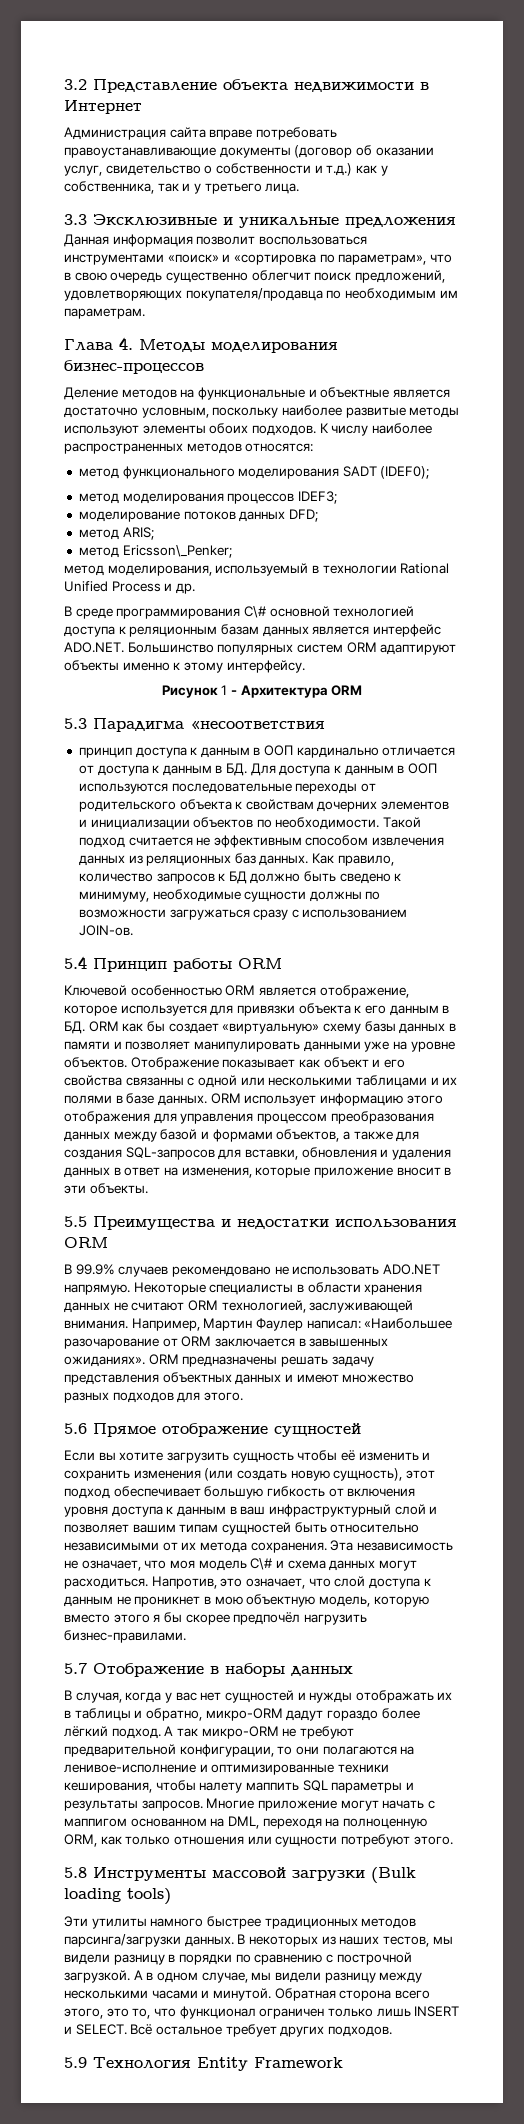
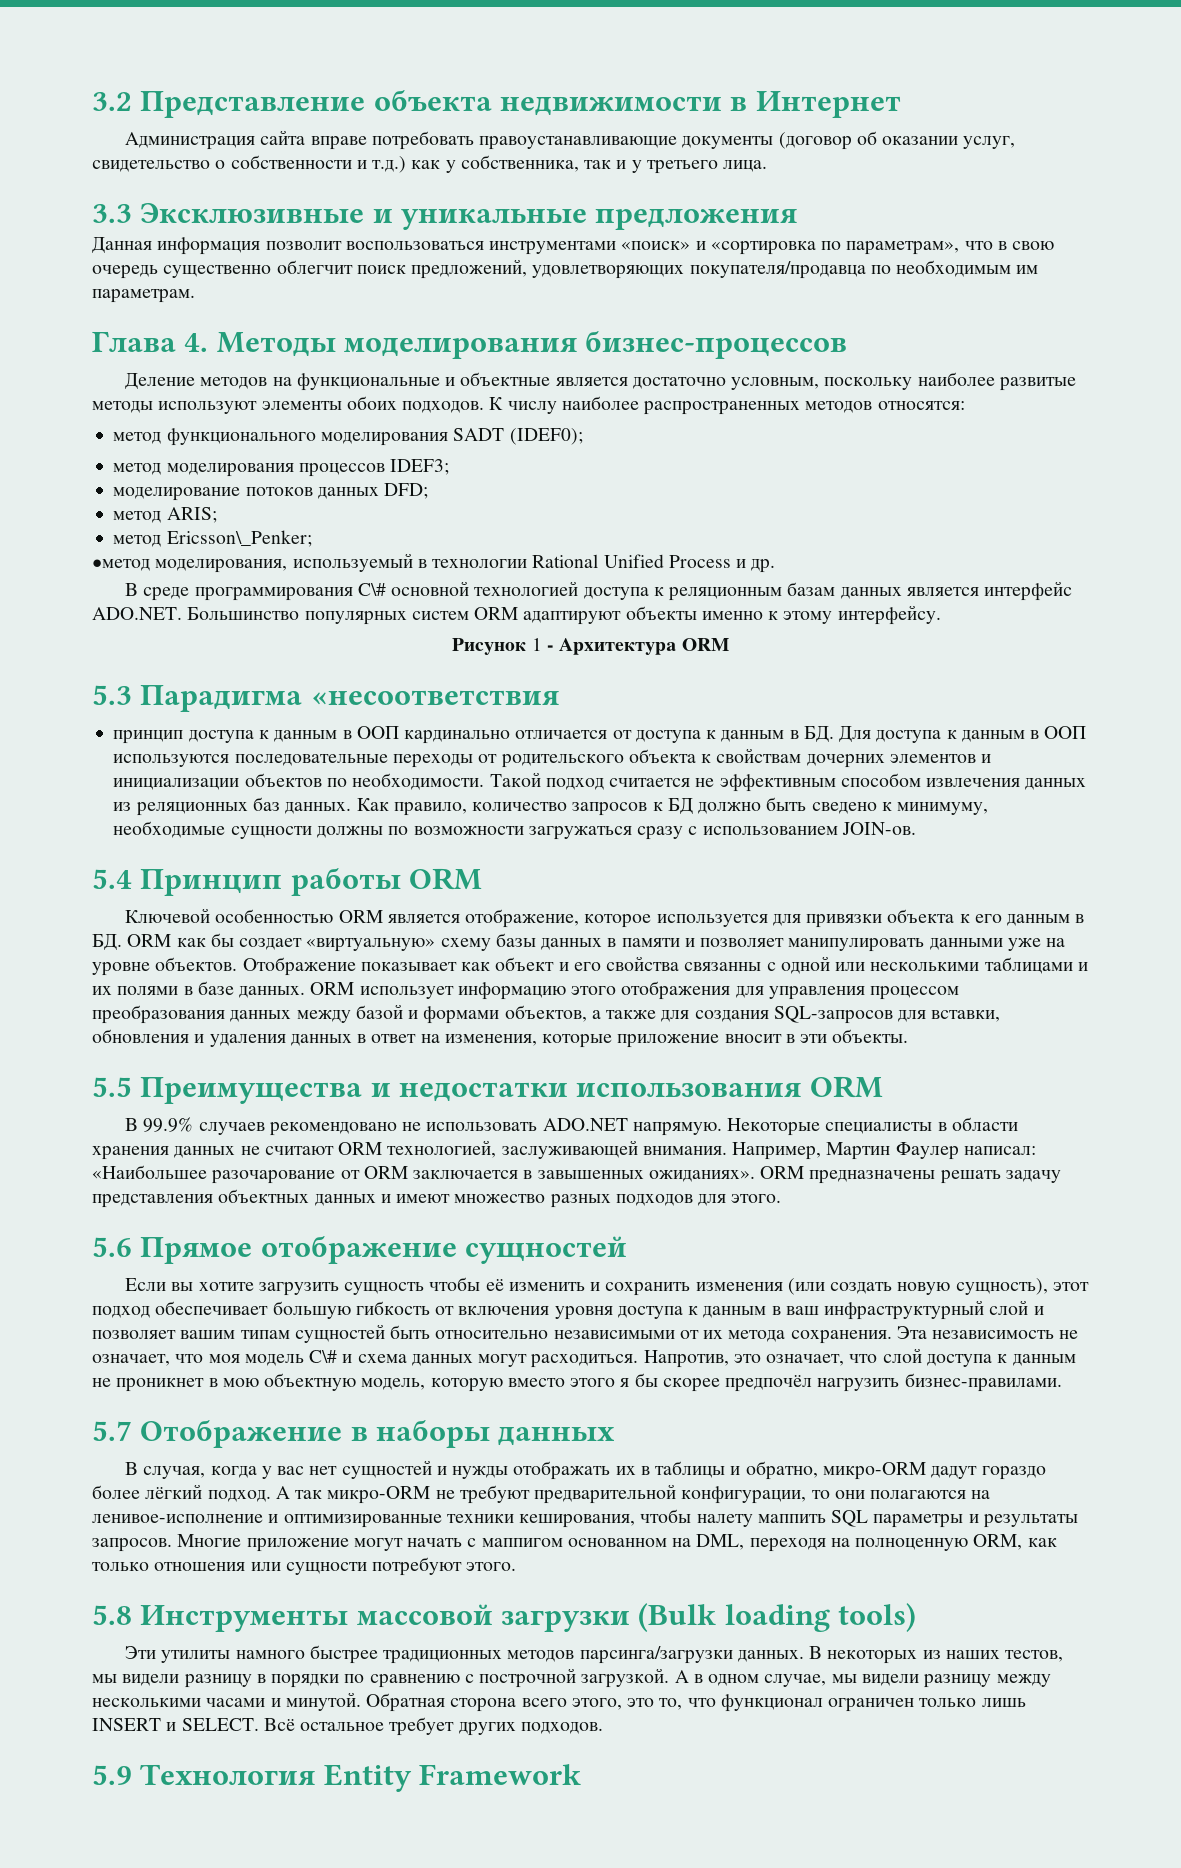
- метод моделирования, используемый в технологии Rational Unified Process и др.
+ •метод моделирования, используемый в технологии Rational Unified Process и др.

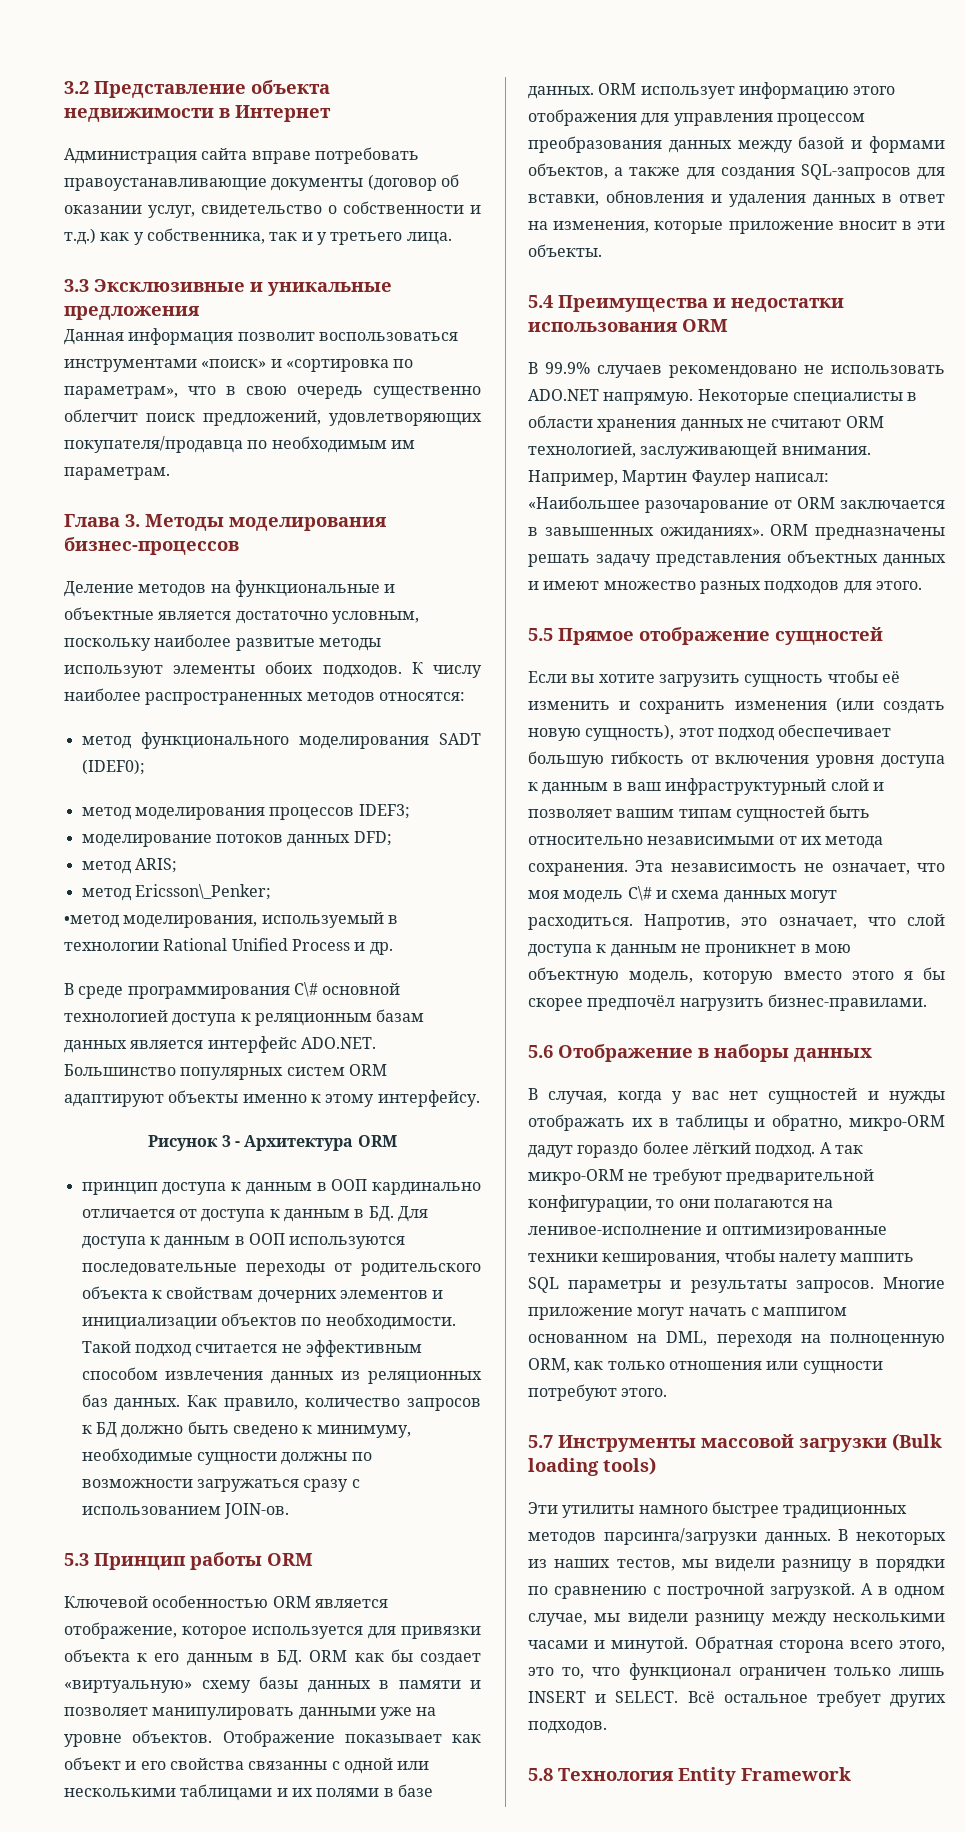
- Глава 4. Методы моделирования бизнес-процессов
+ Глава 3. Методы моделирования бизнес-процессов
- Рисунок 1 - Архитектура ORM
+ Рисунок 3 - Архитектура ORM
- 5.3 Парадигма «несоответствия
- 5.4 Принцип работы ORM
+ 5.3 Принцип работы ORM
- 5.5 Преимущества и недостатки использования ORM
+ 5.4 Преимущества и недостатки использования ORM
- 5.6 Прямое отображение сущностей
+ 5.5 Прямое отображение сущностей
- 5.7 Отображение в наборы данных
+ 5.6 Отображение в наборы данных
- 5.8 Инструменты массовой загрузки (Bulk loading tools)
+ 5.7 Инструменты массовой загрузки (Bulk loading tools)
- 5.9 Технология Entity Framework
+ 5.8 Технология Entity Framework

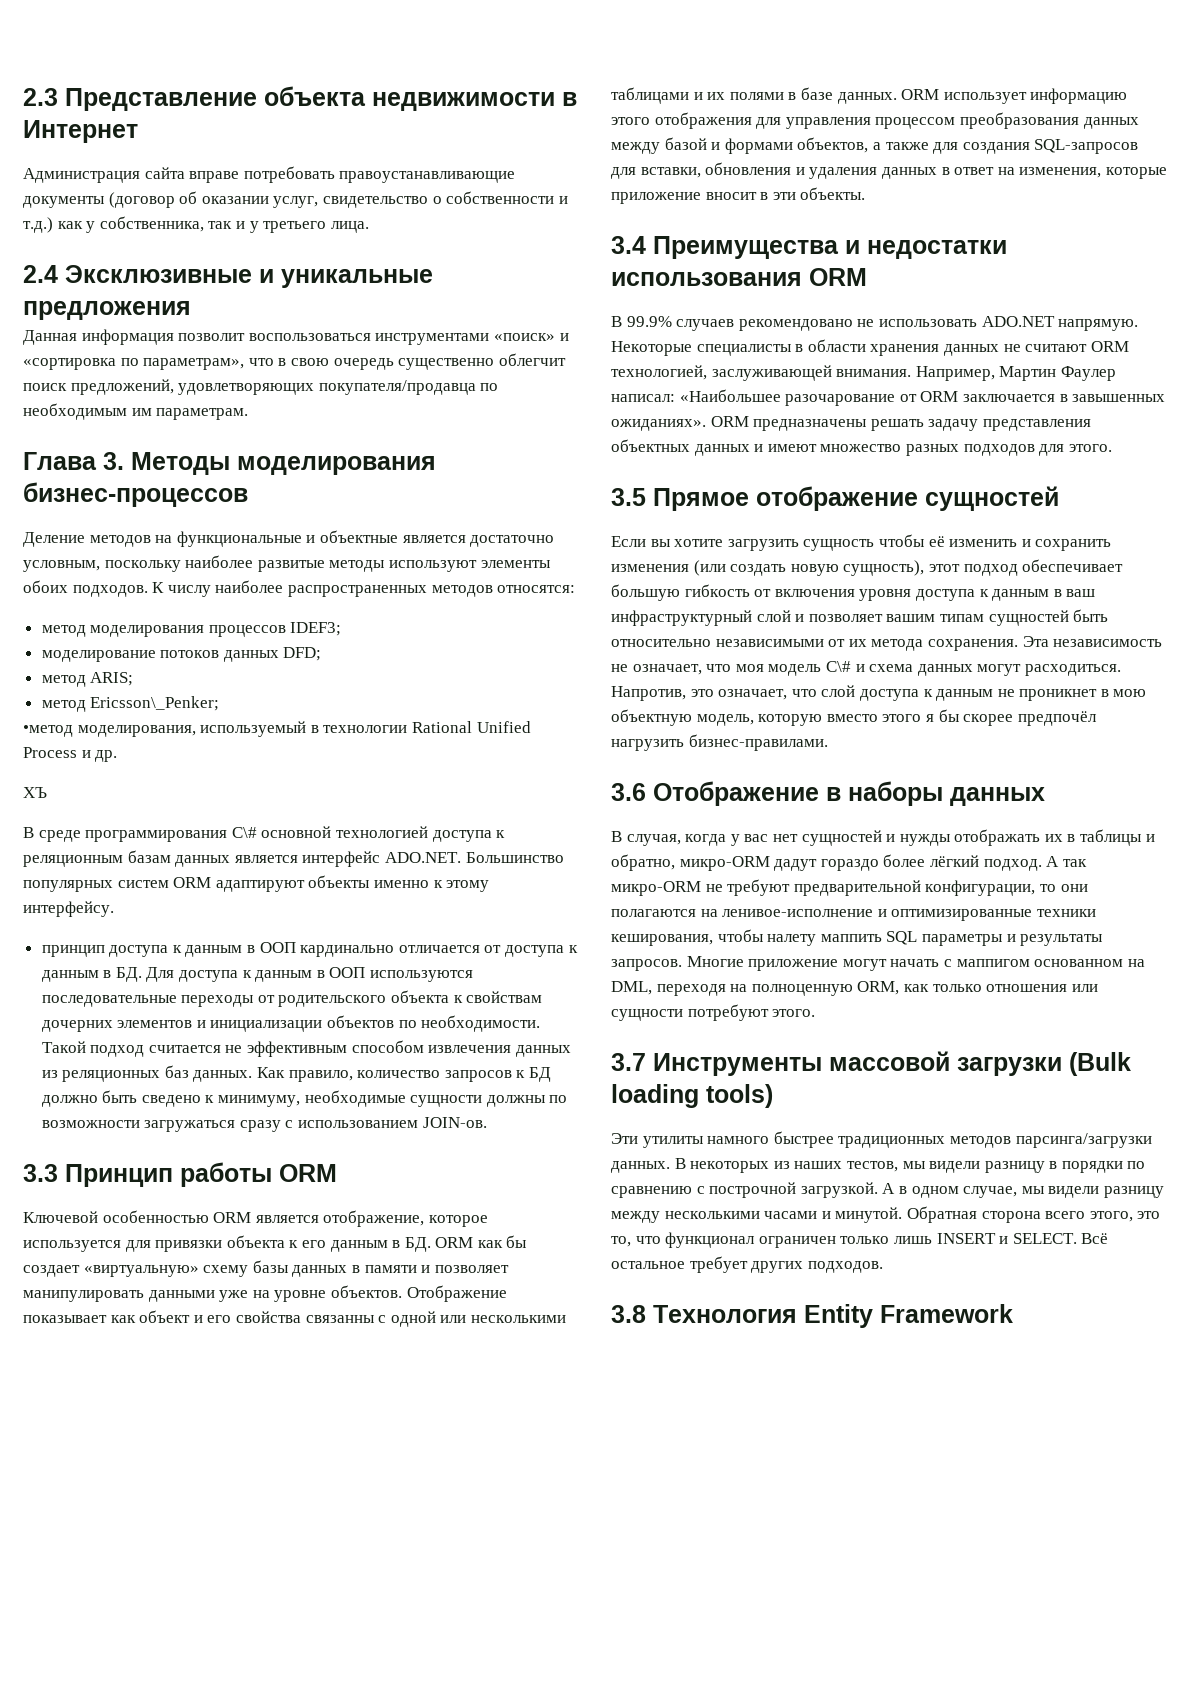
- 3.2 Представление объекта недвижимости в Интернет
+ 2.3 Представление объекта недвижимости в Интернет
- 3.3 Эксклюзивные и уникальные предложения
+ 2.4 Эксклюзивные и уникальные предложения
- метод функционального моделирования SADT (IDEF0);
+ ХЪ
- Рисунок 3 - Архитектура ORM
- 5.3 Принцип работы ORM
+ 3.3 Принцип работы ORM
- 5.4 Преимущества и недостатки использования ORM
+ 3.4 Преимущества и недостатки использования ORM
- 5.5 Прямое отображение сущностей
+ 3.5 Прямое отображение сущностей
- 5.6 Отображение в наборы данных
+ 3.6 Отображение в наборы данных
- 5.7 Инструменты массовой загрузки (Bulk loading tools)
+ 3.7 Инструменты массовой загрузки (Bulk loading tools)
- 5.8 Технология Entity Framework
+ 3.8 Технология Entity Framework

